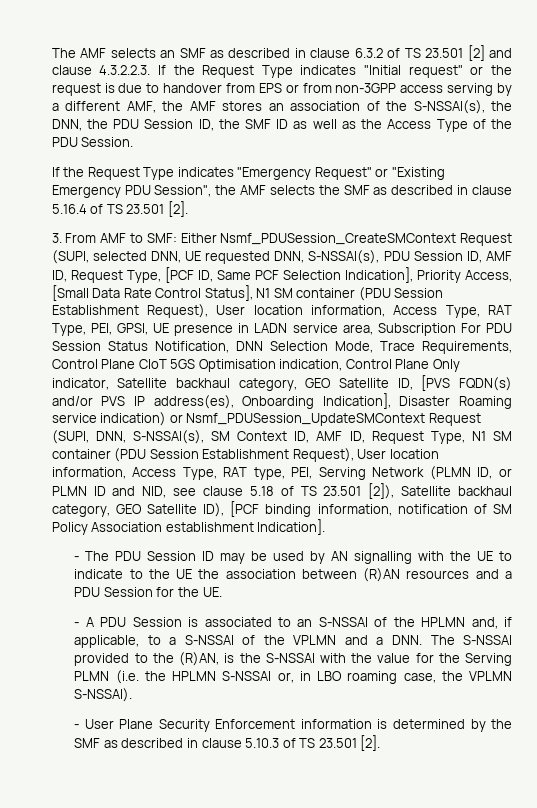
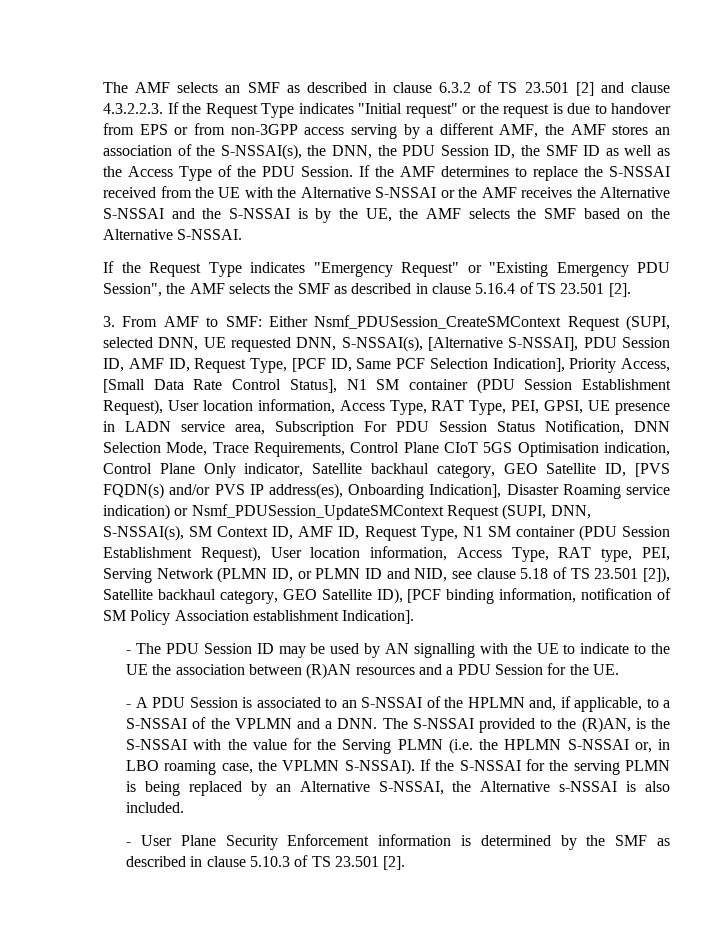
+ If the AMF determines to replace the S-NSSAI received from the UE with the Alternative S-NSSAI or the AMF receives the Alternative S-NSSAI and the S-NSSAI is by the UE, the AMF selects the SMF based on the Alternative S-NSSAI.
- Either Nsmf_PDUSession_CreateSMContext Request (SUPI, selected DNN, UE requested DNN, S-NSSAI(s), PDU Session ID, AMF ID, Request Type, [PCF ID, Same PCF Selection Indication], Priority Access, [Small Data Rate Control Status], N1 SM container (PDU Session Establishment Request), User location information, Access Type, RAT Type, PEI, GPSI, UE presence in LADN service area, Subscription For PDU Session Status Notification, DNN Selection Mode, Trace Requirements, Control Plane CIoT 5GS Optimisation indication, Control Plane Only indicator, Satellite backhaul category, GEO Satellite ID, [PVS FQDN(s) and/or PVS IP address(es), Onboarding Indication], Disaster Roaming service indication) or Nsmf_PDUSession_UpdateSMContext Request (SUPI, DNN, S-NSSAI(s), SM Context ID, AMF ID, Request Type, N1 SM container (PDU Session Establishment Request), User location information, Access Type, RAT type, PEI, Serving Network (PLMN ID, or PLMN ID and NID, see clause 5.18 of TS 23.501 [2]), Satellite backhaul category, GEO Satellite ID), [PCF binding information, notification of SM Policy Association establishment Indication].
+ Either Nsmf_PDUSession_CreateSMContext Request (SUPI, selected DNN, UE requested DNN, S-NSSAI(s), [Alternative S-NSSAI], PDU Session ID, AMF ID, Request Type, [PCF ID, Same PCF Selection Indication], Priority Access, [Small Data Rate Control Status], N1 SM container (PDU Session Establishment Request), User location information, Access Type, RAT Type, PEI, GPSI, UE presence in LADN service area, Subscription For PDU Session Status Notification, DNN Selection Mode, Trace Requirements, Control Plane CIoT 5GS Optimisation indication, Control Plane Only indicator, Satellite backhaul category, GEO Satellite ID, [PVS FQDN(s) and/or PVS IP address(es), Onboarding Indication], Disaster Roaming service indication) or Nsmf_PDUSession_UpdateSMContext Request (SUPI, DNN, S-NSSAI(s), SM Context ID, AMF ID, Request Type, N1 SM container (PDU Session Establishment Request), User location information, Access Type, RAT type, PEI, Serving Network (PLMN ID, or PLMN ID and NID, see clause 5.18 of TS 23.501 [2]), Satellite backhaul category, GEO Satellite ID), [PCF binding information, notification of SM Policy Association establishment Indication].
+ If the S-NSSAI for the serving PLMN is being replaced by an Alternative S-NSSAI, the Alternative s-NSSAI is also included.

